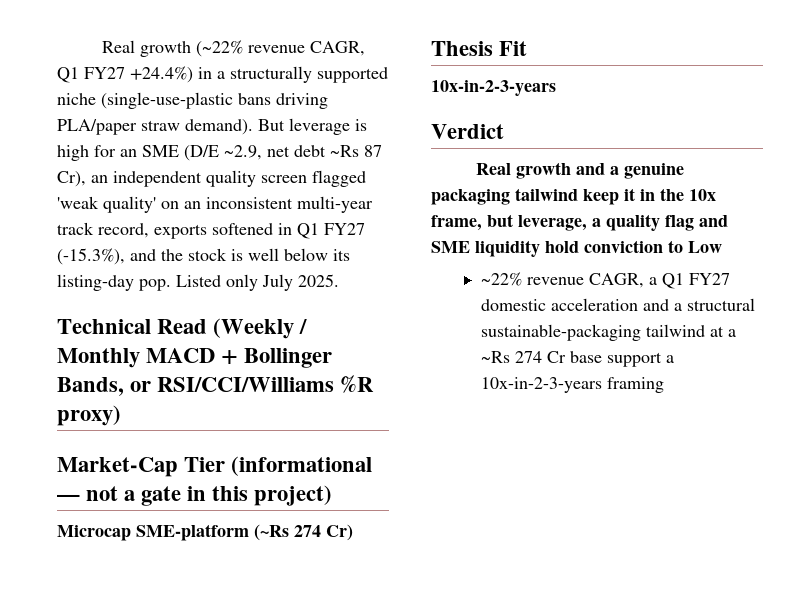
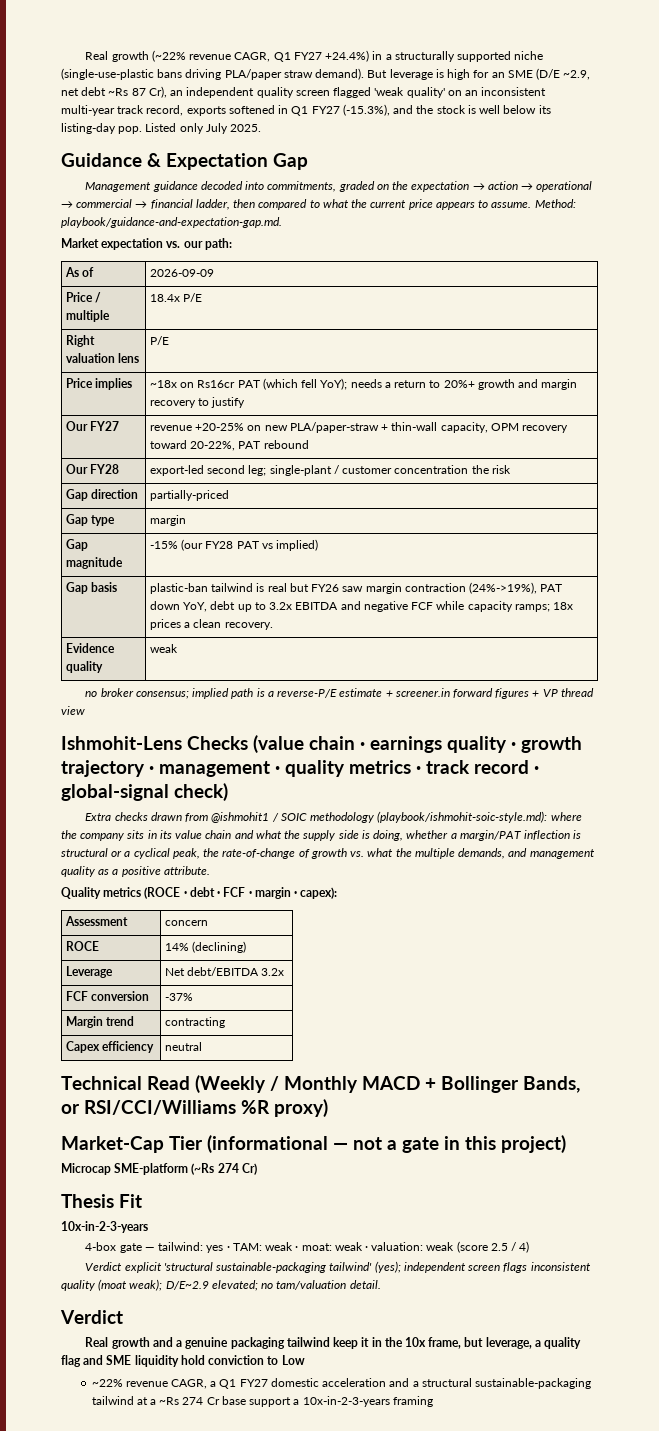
+ Guidance & Expectation Gap
+ Management guidance decoded into commitments, graded on the expectation → action → operational → commercial → financial ladder, then compared to what the current price appears to assume. Method: playbook/guidance-and-expectation-gap.md.
+ Market expectation vs. our path:
+ As of | 2026-09-09
+ Price / multiple | 18.4x P/E
+ Right valuation lens | P/E
+ Price implies | ~18x on Rs16cr PAT (which fell YoY); needs a return to 20%+ growth and margin recovery to justify
+ Our FY27 | revenue +20-25% on new PLA/paper-straw + thin-wall capacity, OPM recovery toward 20-22%, PAT rebound
+ Our FY28 | export-led second leg; single-plant / customer concentration the risk
+ Gap direction | partially-priced
+ Gap type | margin
+ Gap magnitude | -15% (our FY28 PAT vs implied)
+ Gap basis | plastic-ban tailwind is real but FY26 saw margin contraction (24%->19%), PAT down YoY, debt up to 3.2x EBITDA and negative FCF while capacity ramps; 18x prices a clean recovery.
+ Evidence quality | weak
+ no broker consensus; implied path is a reverse-P/E estimate + screener.in forward figures + VP thread view
+ Ishmohit-Lens Checks (value chain · earnings quality · growth trajectory · management · quality metrics · track record · global-signal check)
+ Extra checks drawn from @ishmohit1 / SOIC methodology (playbook/ishmohit-soic-style.md): where the company sits in its value chain and what the supply side is doing, whether a margin/PAT inflection is structural or a cyclical peak, the rate-of-change of growth vs. what the multiple demands, and management quality as a positive attribute.
+ Quality metrics (ROCE · debt · FCF · margin · capex):
+ Assessment | concern
+ ROCE | 14% (declining)
+ Leverage | Net debt/EBITDA 3.2x
+ FCF conversion | -37%
+ Margin trend | contracting
+ Capex efficiency | neutral
+ 4-box gate — tailwind: yes · TAM: weak · moat: weak · valuation: weak (score 2.5 / 4)
+ Verdict explicit 'structural sustainable-packaging tailwind' (yes); independent screen flags inconsistent quality (moat weak); D/E~2.9 elevated; no tam/valuation detail.

